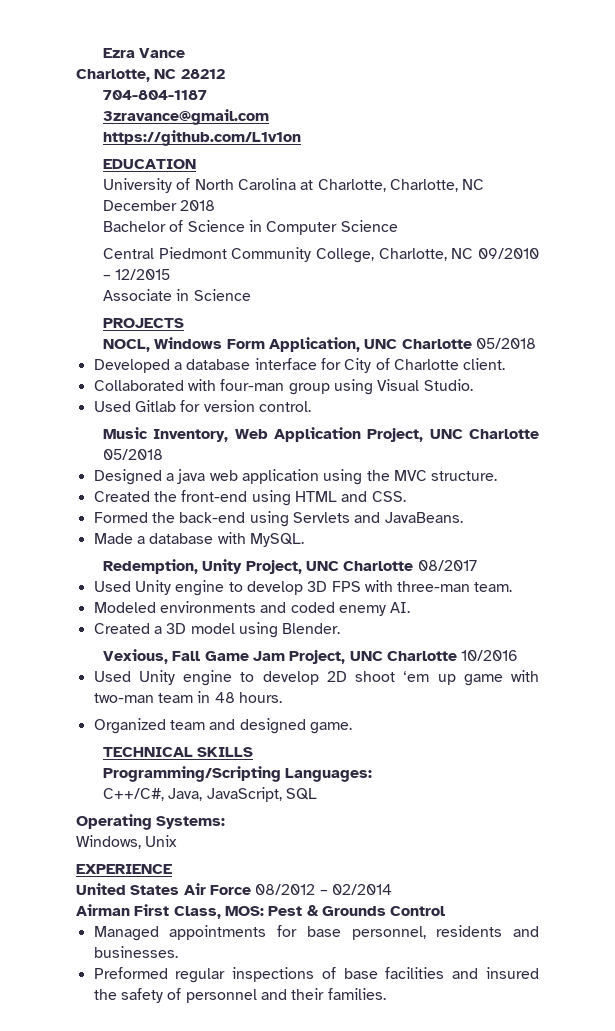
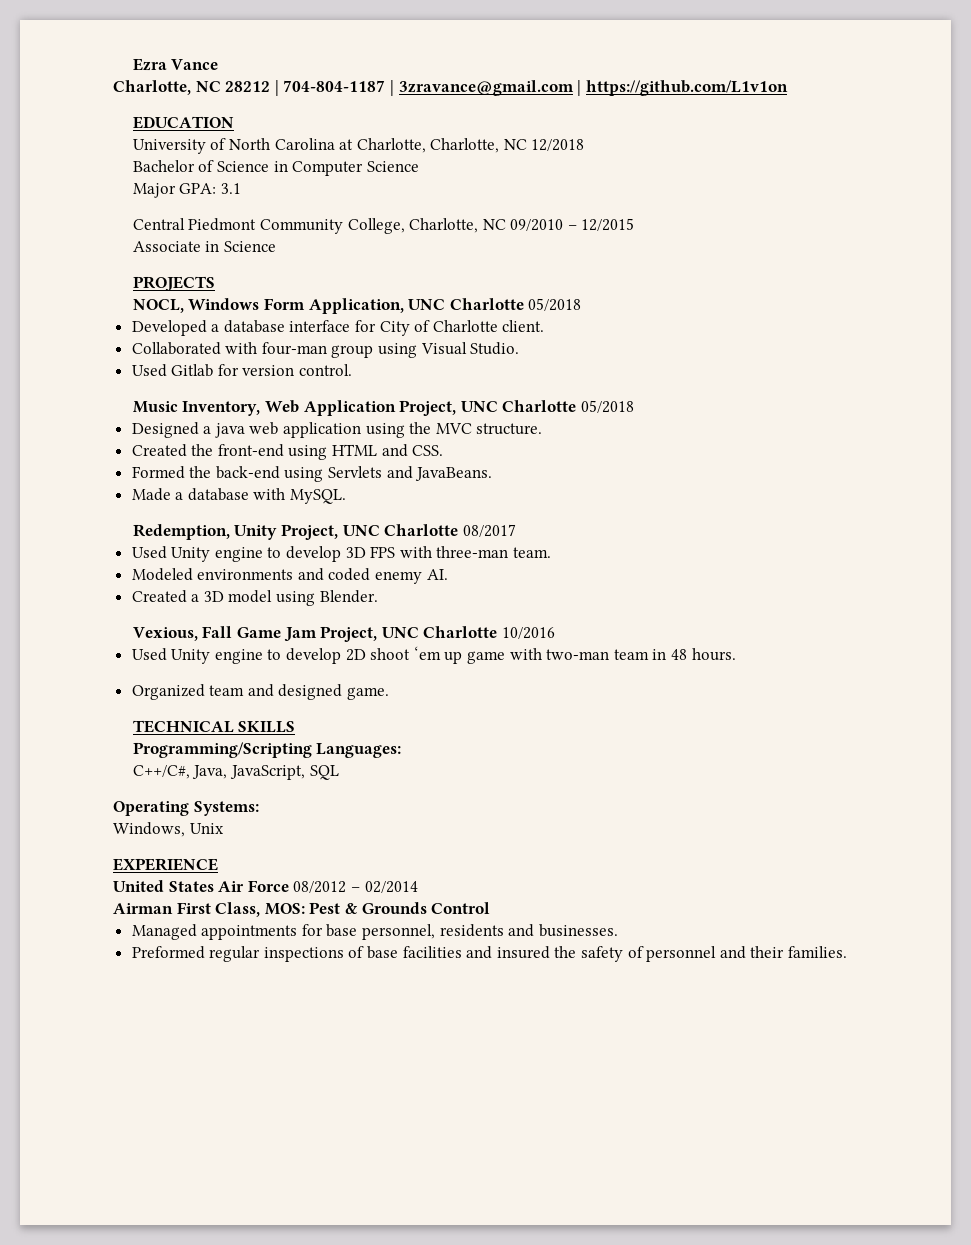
- Charlotte, NC 28212
- 704-804-1187
- 3zravance@gmail.com
- https://github.com/L1v1on
+ Charlotte, NC 28212 | 704-804-1187 | 3zravance@gmail.com | https://github.com/L1v1on
- University of North Carolina at Charlotte, Charlotte, NC December 2018
+ University of North Carolina at Charlotte, Charlotte, NC 12/2018
+ Major GPA: 3.1

